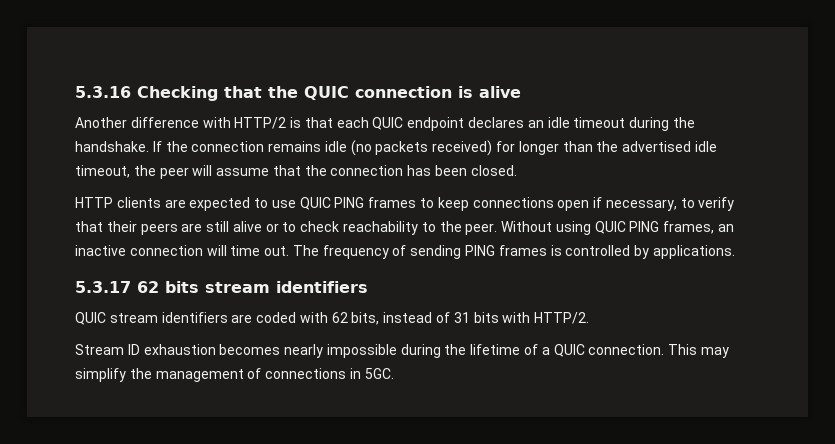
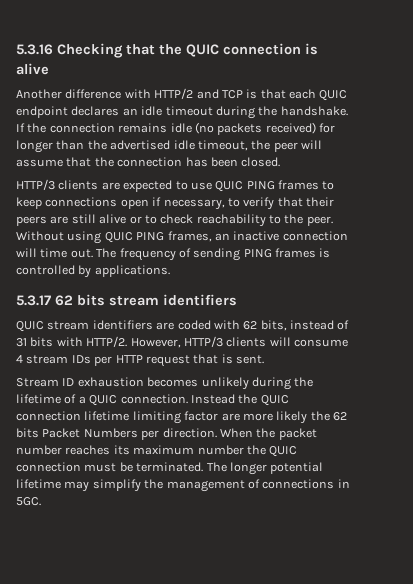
- Another difference with HTTP/2 is that each QUIC endpoint declares an idle timeout during the handshake.
+ Another difference with HTTP/2 and TCP is that each QUIC endpoint declares an idle timeout during the handshake.
- HTTP clients are expected to use QUIC PING frames to keep connections open if necessary, to verify that their peers are still alive or to check reachability to the peer.
+ HTTP/3 clients are expected to use QUIC PING frames to keep connections open if necessary, to verify that their peers are still alive or to check reachability to the peer.
+ However, HTTP/3 clients will consume 4 stream IDs per HTTP request that is sent.
- Stream ID exhaustion becomes nearly impossible during the lifetime of a QUIC connection.
+ Stream ID exhaustion becomes unlikely during the lifetime of a QUIC connection.
- This may simplify the management of connections in 5GC.
+ Instead the QUIC connection lifetime limiting factor are more likely the 62 bits Packet Numbers per direction. When the packet number reaches its maximum number the QUIC connection must be terminated. The longer potential lifetime may simplify the management of connections in 5GC.

